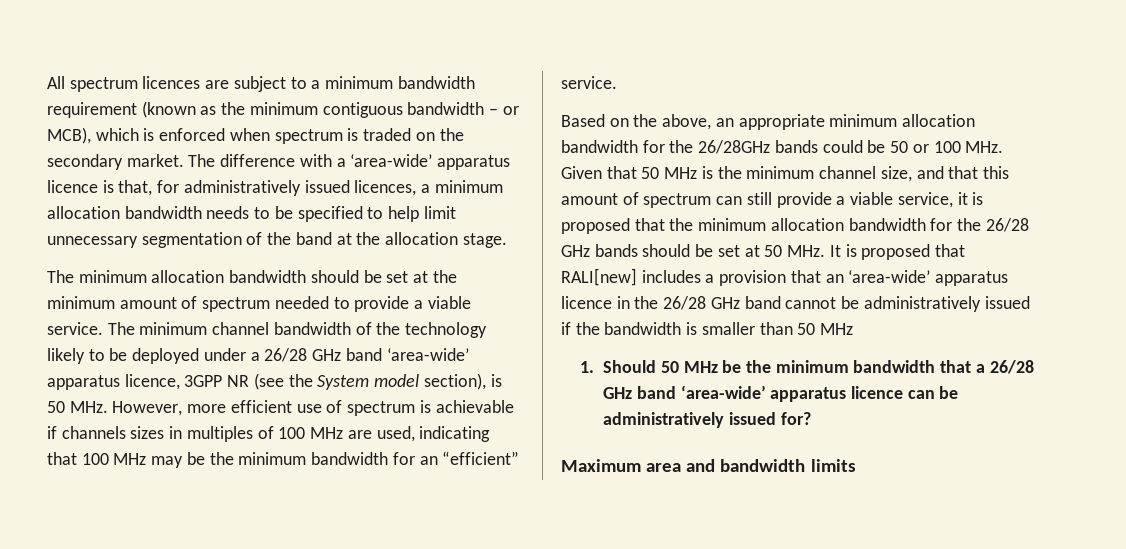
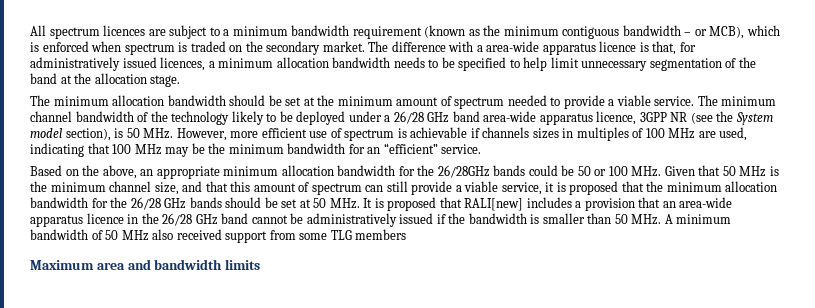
- The difference with a ‘area-wide’ apparatus licence is that, for administratively issued licences, a minimum allocation bandwidth needs to be specified to help limit unnecessary segmentation of the band at the allocation stage.
+ The difference with a area-wide apparatus licence is that, for administratively issued licences, a minimum allocation bandwidth needs to be specified to help limit unnecessary segmentation of the band at the allocation stage.
- The minimum channel bandwidth of the technology likely to be deployed under a 26/28 GHz band ‘area-wide’ apparatus licence, 3GPP NR (see the System model section), is 50 MHz. However, more efficient use of spectrum is achievable if channels sizes in multiples of 100 MHz are used, indicating that 100 MHz may be the minimum bandwidth for an “efficient” service.
+ The minimum channel bandwidth of the technology likely to be deployed under a 26/28 GHz band area-wide apparatus licence, 3GPP NR (see the System model section), is 50 MHz. However, more efficient use of spectrum is achievable if channels sizes in multiples of 100 MHz are used, indicating that 100 MHz may be the minimum bandwidth for an “efficient” service.
- Based on the above, an appropriate minimum allocation bandwidth for the 26/28GHz bands could be 50 or 100 MHz. Given that 50 MHz is the minimum channel size, and that this amount of spectrum can still provide a viable service, it is proposed that the minimum allocation bandwidth for the 26/28 GHz bands should be set at 50 MHz. It is proposed that RALI[new] includes a provision that an ‘area-wide’ apparatus licence in the 26/28 GHz band cannot be administratively issued if the bandwidth is smaller than 50 MHz
- 1. Should 50 MHz be the minimum bandwidth that a 26/28 GHz band ‘area-wide’ apparatus licence can be administratively issued for?
+ Based on the above, an appropriate minimum allocation bandwidth for the 26/28GHz bands could be 50 or 100 MHz. Given that 50 MHz is the minimum channel size, and that this amount of spectrum can still provide a viable service, it is proposed that the minimum allocation bandwidth for the 26/28 GHz bands should be set at 50 MHz. It is proposed that RALI[new] includes a provision that an area-wide apparatus licence in the 26/28 GHz band cannot be administratively issued if the bandwidth is smaller than 50 MHz. A minimum bandwidth of 50 MHz also received support from some TLG members

